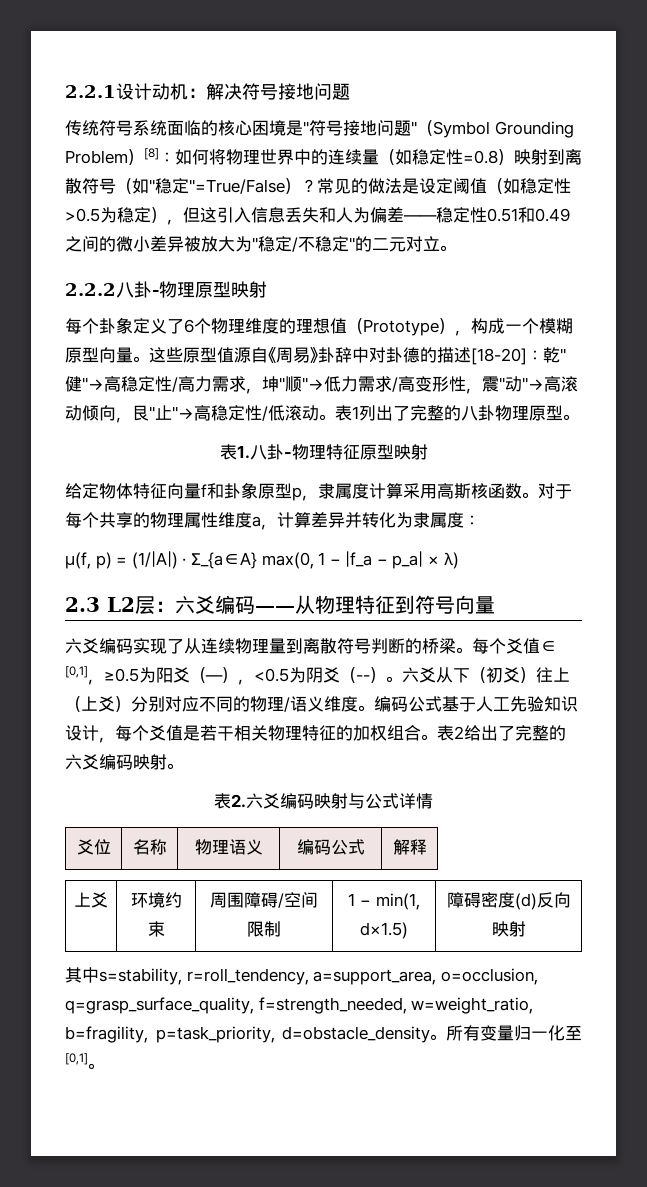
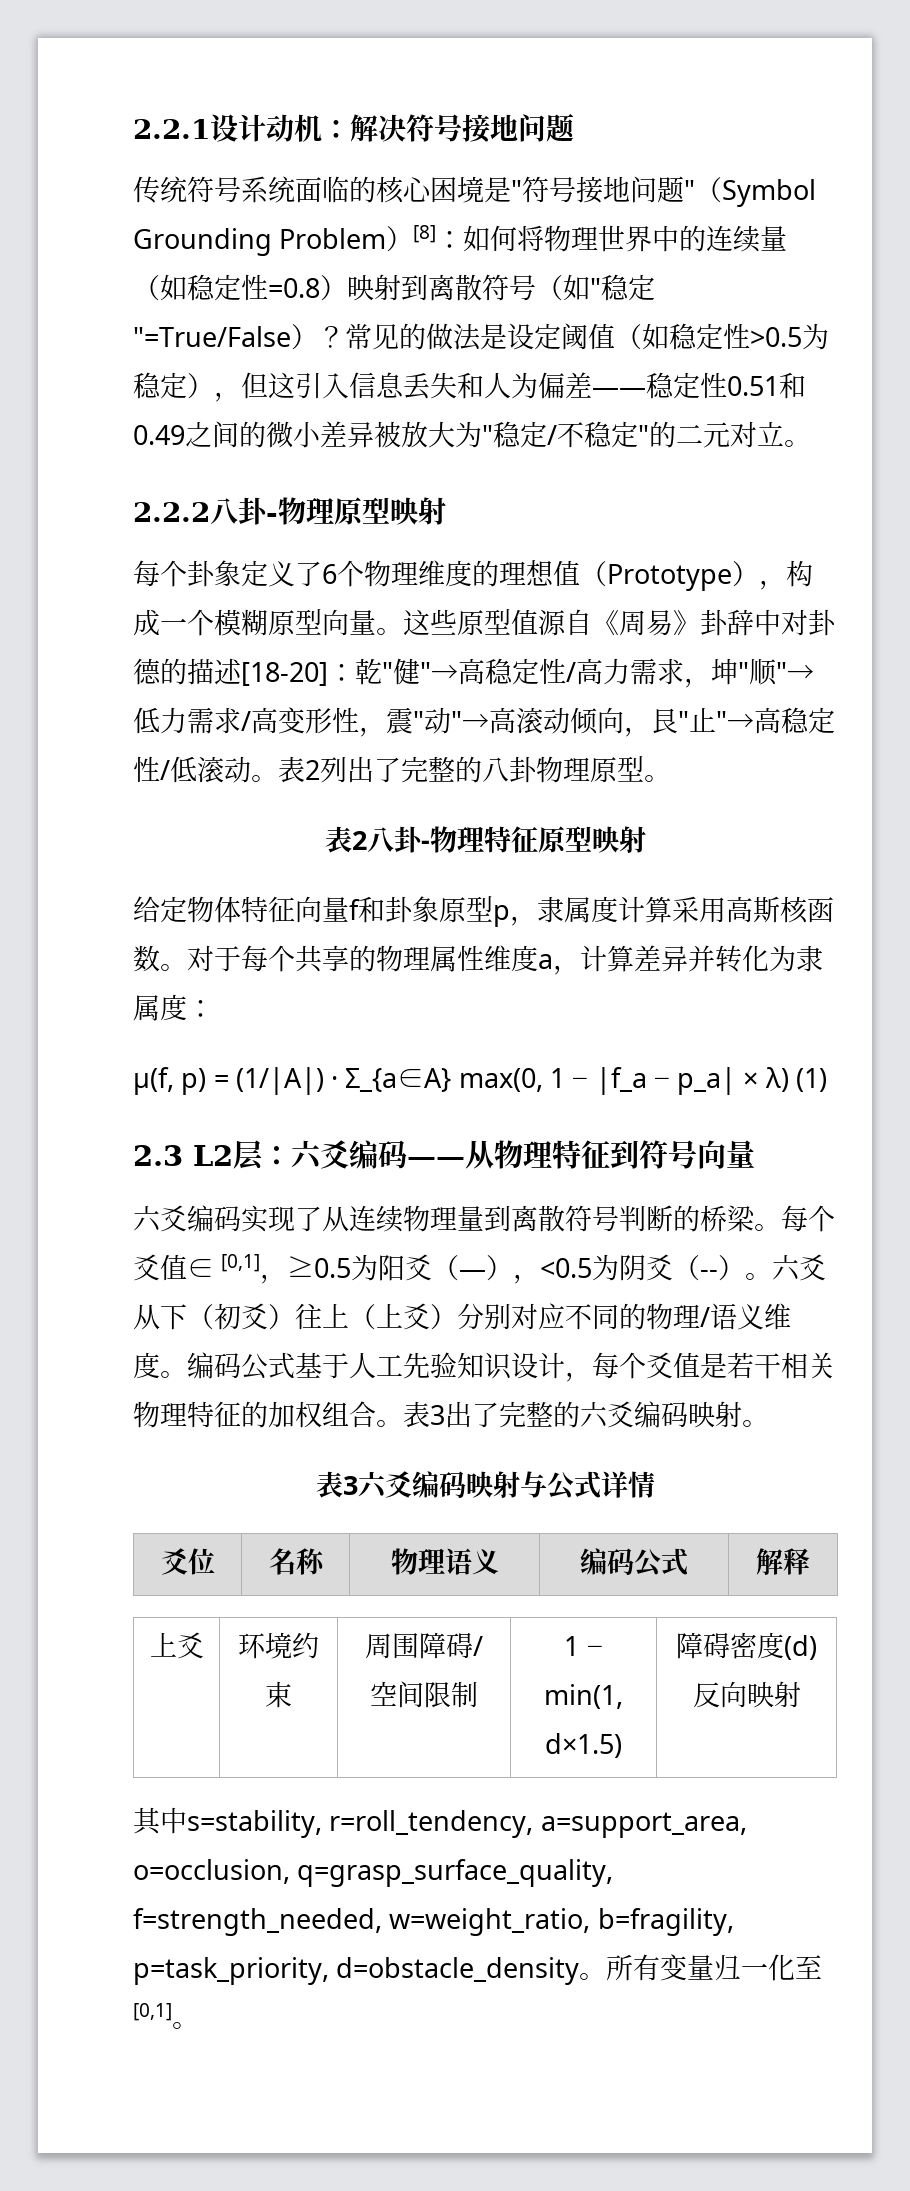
- 表1列出了完整的八卦物理原型。
+ 表2列出了完整的八卦物理原型。
- 表1.八卦-物理特征原型映射
+ 表2八卦-物理特征原型映射
- μ(f, p) = (1/|A|) · Σ_{a∈A} max(0, 1 − |f_a − p_a| × λ)
+ μ(f, p) = (1/|A|) · Σ_{a∈A} max(0, 1 − |f_a − p_a| × λ) (1)
- 表2给出了完整的六爻编码映射。
+ 表3出了完整的六爻编码映射。
- 表2.六爻编码映射与公式详情
+ 表3六爻编码映射与公式详情

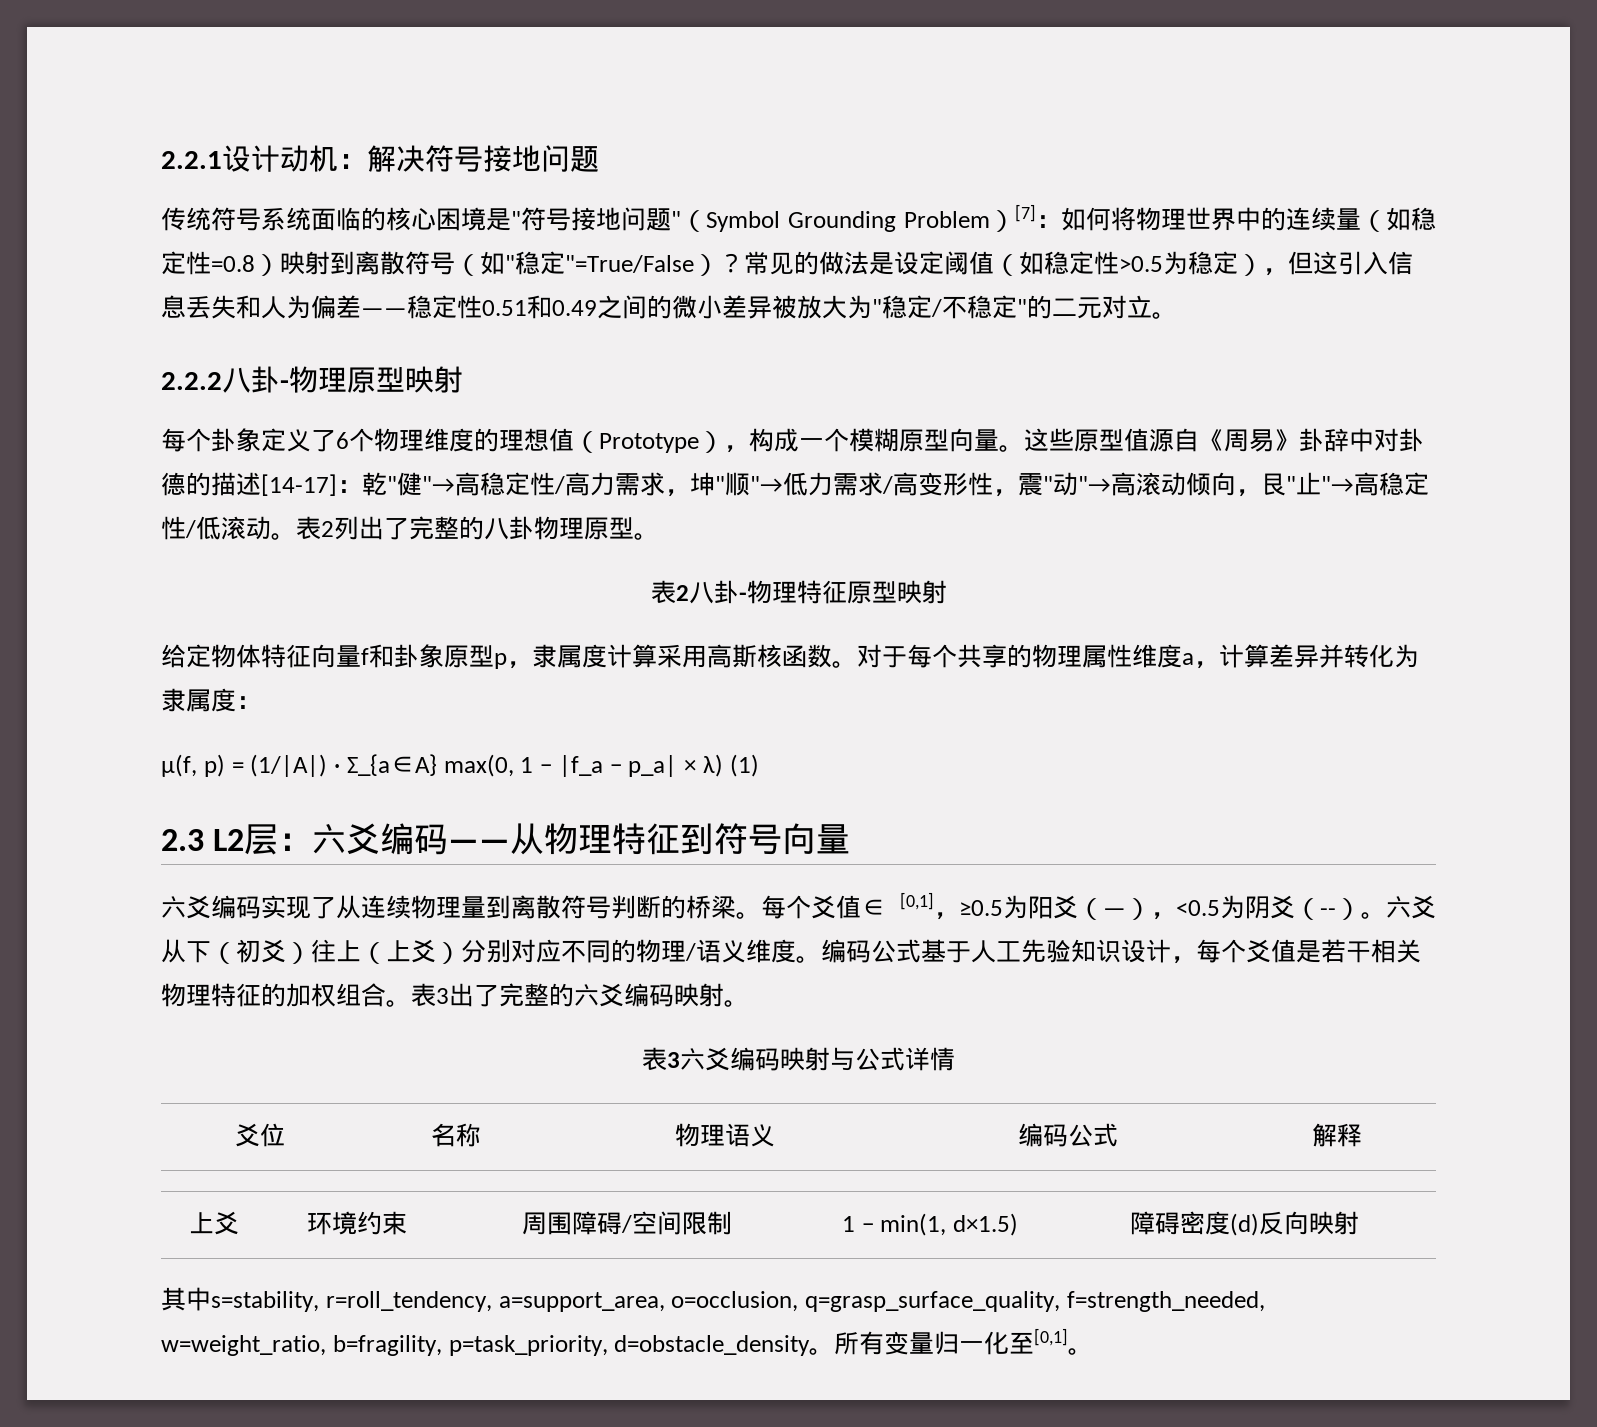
- 传统符号系统面临的核心困境是"符号接地问题"（Symbol Grounding Problem）[8]：如何将物理世界中的连续量（如稳定性=0.8）映射到离散符号（如"稳定"=True/False）？
+ 传统符号系统面临的核心困境是"符号接地问题"（Symbol Grounding Problem）[7]：如何将物理世界中的连续量（如稳定性=0.8）映射到离散符号（如"稳定"=True/False）？
- 这些原型值源自《周易》卦辞中对卦德的描述[18-20]：乾"健"→高稳定性/高力需求，坤"顺"→低力需求/高变形性，震"动"→高滚动倾向，艮"止"→高稳定性/低滚动。
+ 这些原型值源自《周易》卦辞中对卦德的描述[14-17]：乾"健"→高稳定性/高力需求，坤"顺"→低力需求/高变形性，震"动"→高滚动倾向，艮"止"→高稳定性/低滚动。

